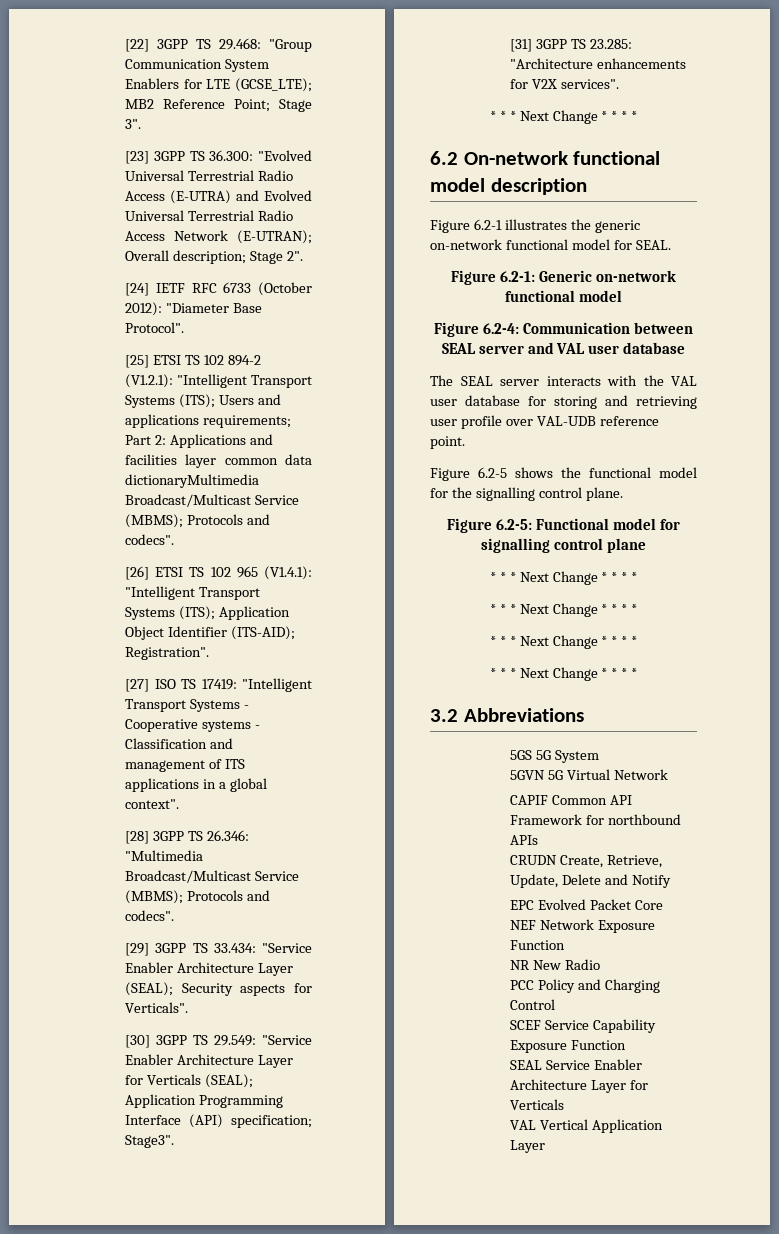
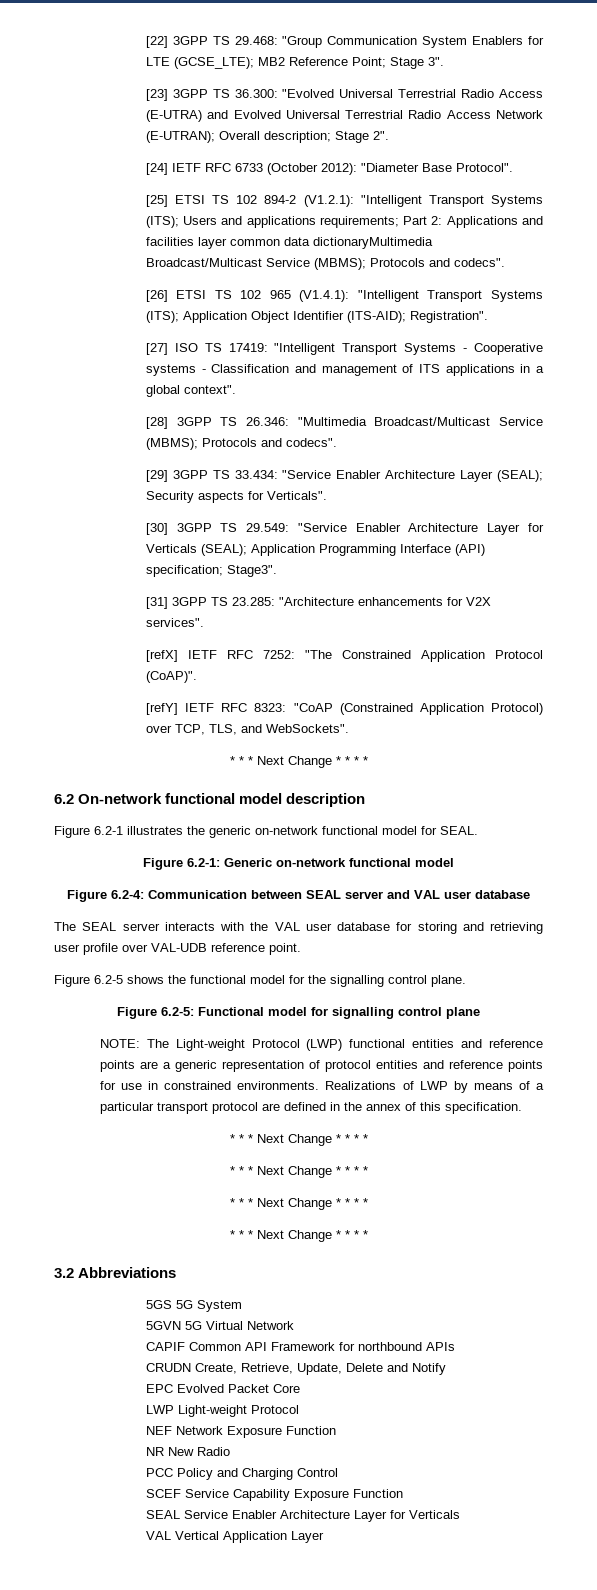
+ [refX] IETF RFC 7252: "The Constrained Application Protocol (CoAP)".
+ [refY] IETF RFC 8323: "CoAP (Constrained Application Protocol) over TCP, TLS, and WebSockets".
+ NOTE: The Light-weight Protocol (LWP) functional entities and reference points are a generic representation of protocol entities and reference points for use in constrained environments. Realizations of LWP by means of a particular transport protocol are defined in the annex of this specification.
+ LWP Light-weight Protocol

